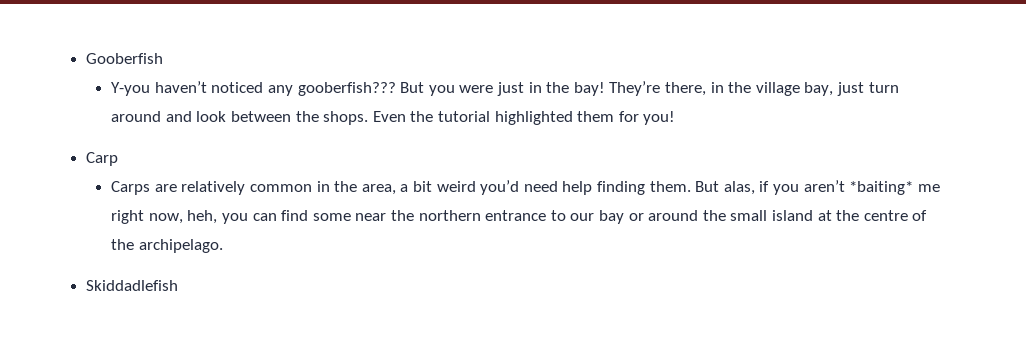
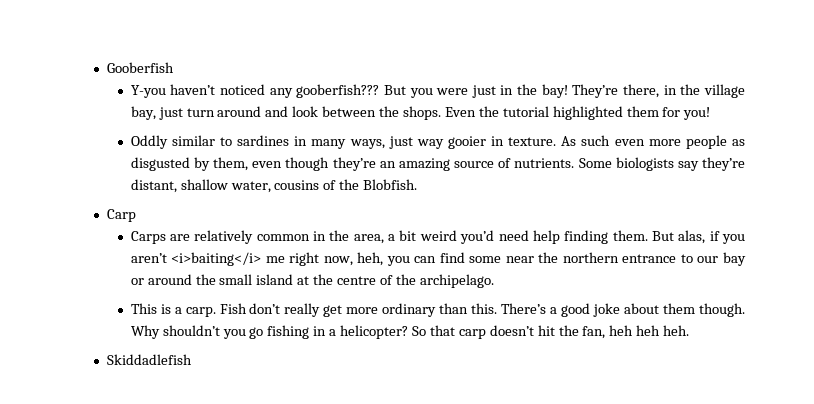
+ Oddly similar to sardines in many ways, just way gooier in texture. As such even more people as disgusted by them, even though they’re an amazing source of nutrients. Some biologists say they’re distant, shallow water, cousins of the Blobfish.
- But alas, if you aren’t *baiting* me right now, heh, you can find some near the northern entrance to our bay or around the small island at the centre of the archipelago.
+ But alas, if you aren’t <i>baiting</i> me right now, heh, you can find some near the northern entrance to our bay or around the small island at the centre of the archipelago.
+ This is a carp. Fish don’t really get more ordinary than this. There’s a good joke about them though. Why shouldn’t you go fishing in a helicopter? So that carp doesn’t hit the fan, heh heh heh.

